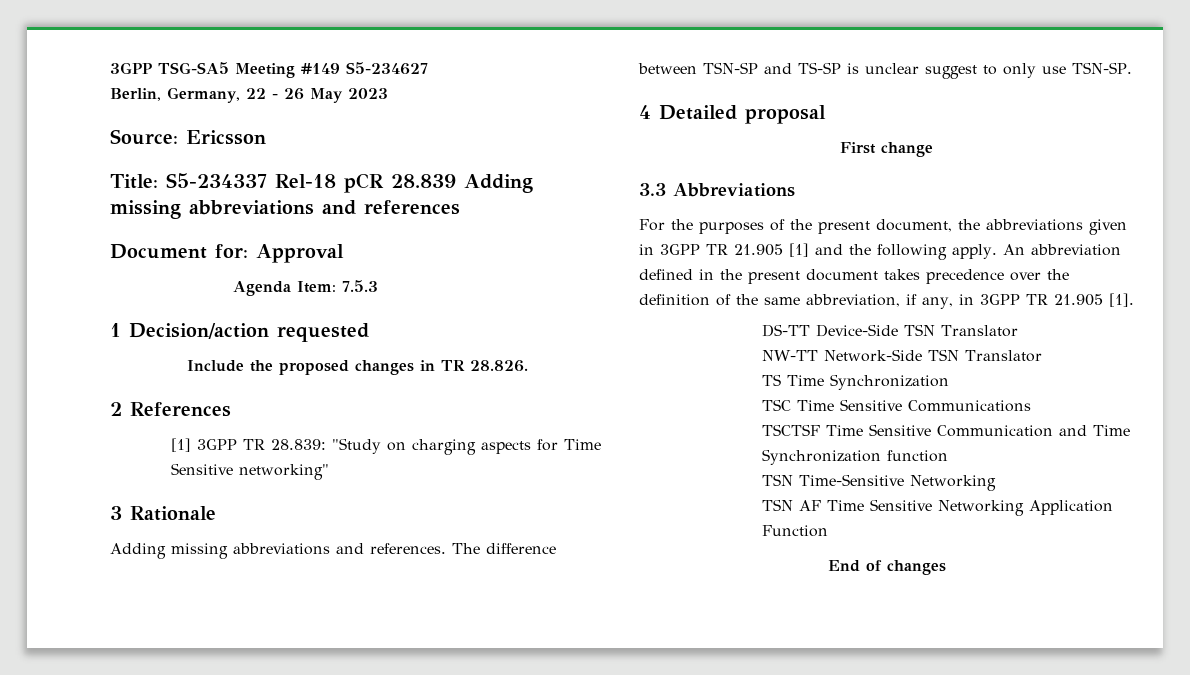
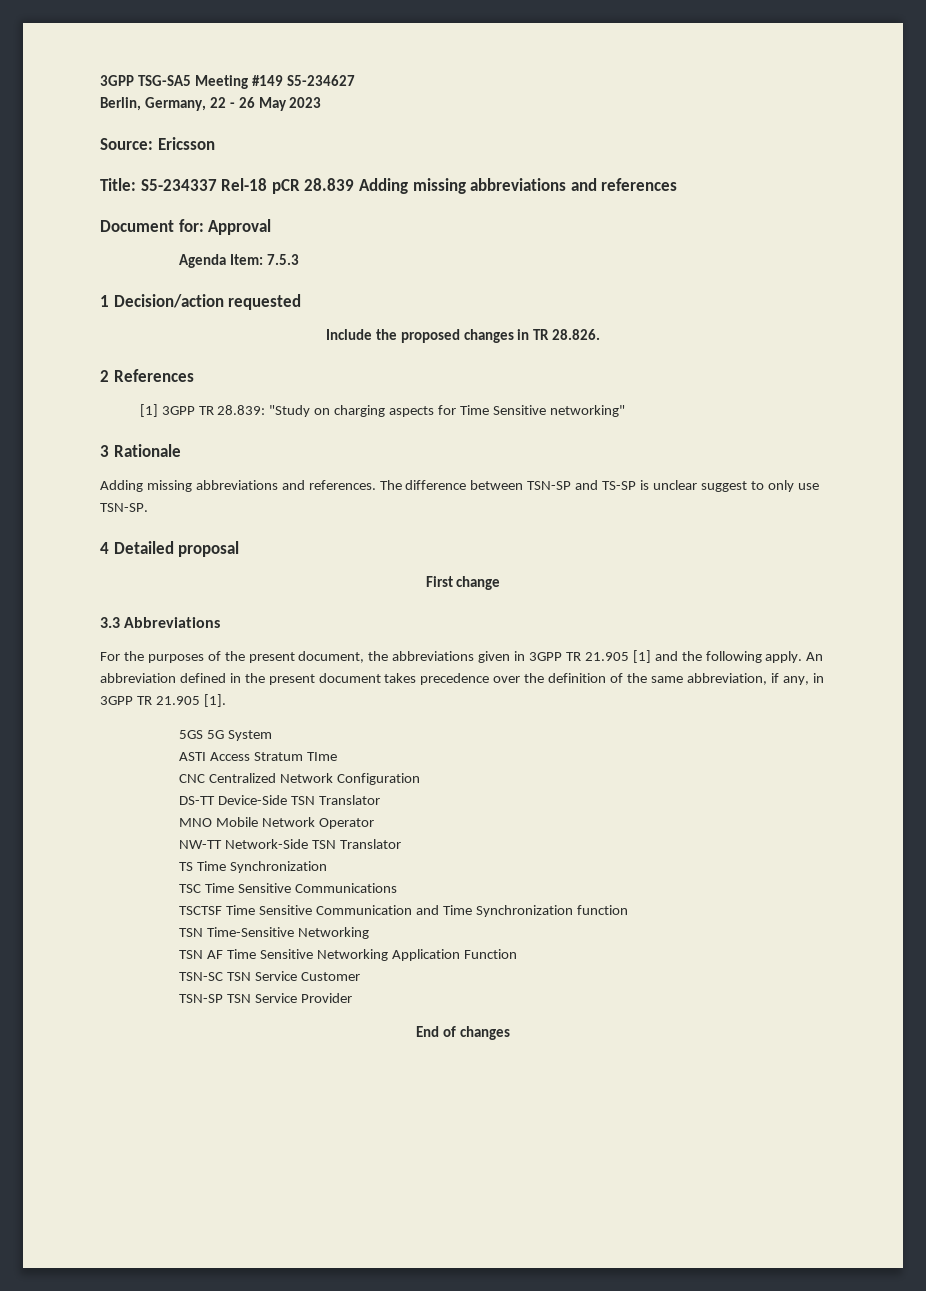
+ 5GS 5G System
+ ASTI Access Stratum TIme
+ CNC Centralized Network Configuration
+ MNO Mobile Network Operator
+ TSN-SC TSN Service Customer
+ TSN-SP TSN Service Provider

